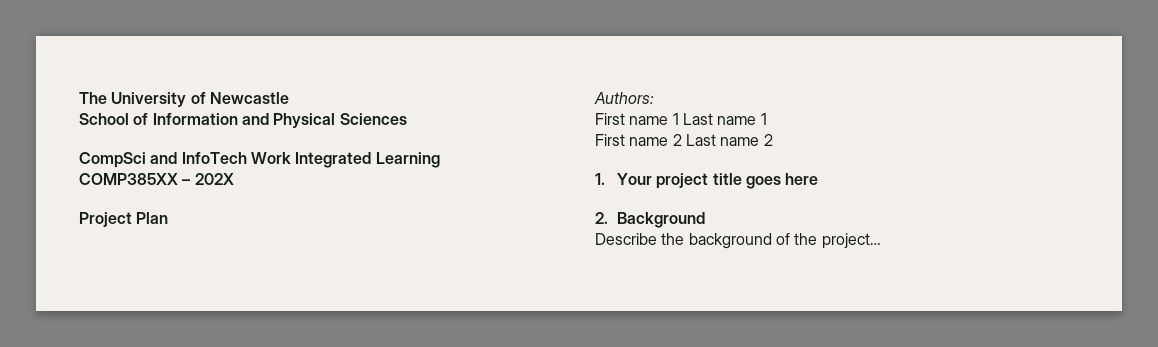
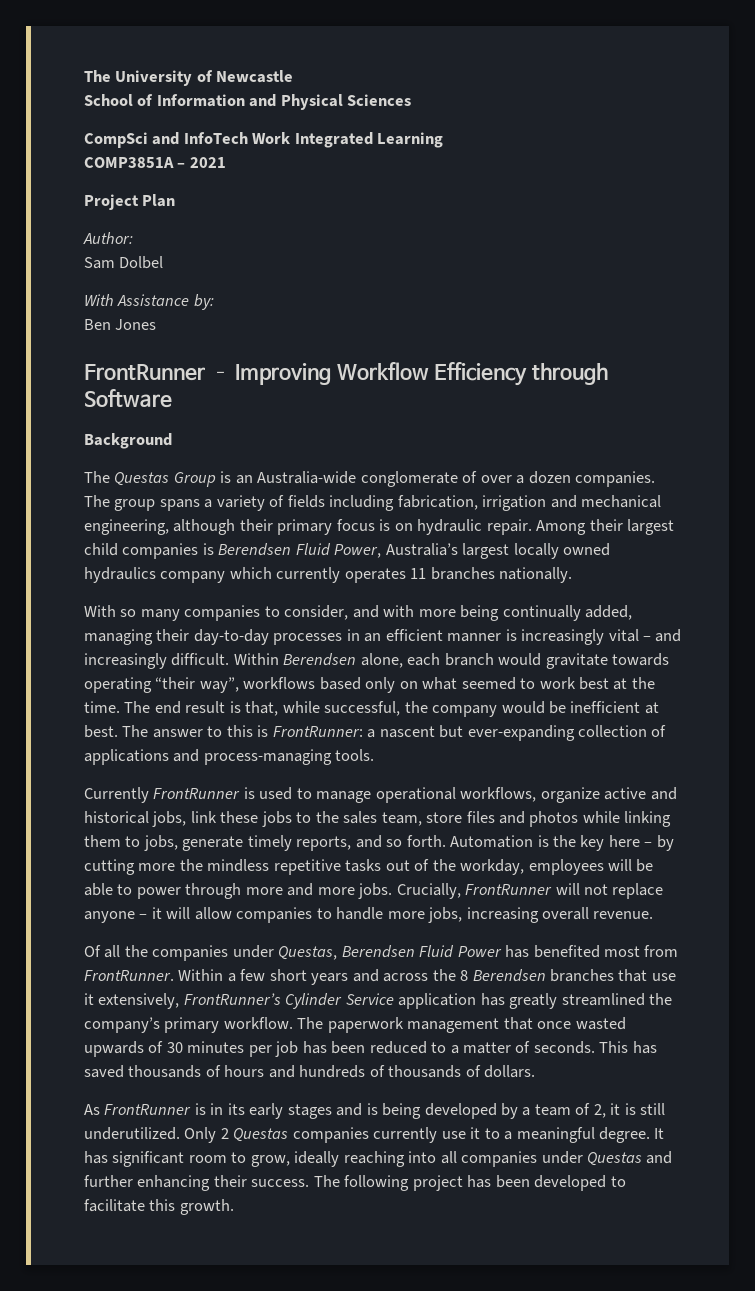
- COMP385XX – 202X
+ COMP3851A – 2021
- Authors:
- First name 1 Last name 1
- First name 2 Last name 2
- 1. Your project title goes here
- 2. Background
- Describe the background of the project…
+ Author:
+ Sam Dolbel
+ With Assistance by:
+ Ben Jones
+ FrontRunner – Improving Workflow Efficiency through Software
+ Background
+ The Questas Group is an Australia-wide conglomerate of over a dozen companies. The group spans a variety of fields including fabrication, irrigation and mechanical engineering, although their primary focus is on hydraulic repair. Among their largest child companies is Berendsen Fluid Power, Australia’s largest locally owned hydraulics company which currently operates 11 branches nationally.
+ With so many companies to consider, and with more being continually added, managing their day-to-day processes in an efficient manner is increasingly vital – and increasingly difficult. Within Berendsen alone, each branch would gravitate towards operating “their way”, workflows based only on what seemed to work best at the time. The end result is that, while successful, the company would be inefficient at best. The answer to this is FrontRunner: a nascent but ever-expanding collection of applications and process-managing tools.
+ Currently FrontRunner is used to manage operational workflows, organize active and historical jobs, link these jobs to the sales team, store files and photos while linking them to jobs, generate timely reports, and so forth. Automation is the key here – by cutting more the mindless repetitive tasks out of the workday, employees will be able to power through more and more jobs. Crucially, FrontRunner will not replace anyone – it will allow companies to handle more jobs, increasing overall revenue.
+ Of all the companies under Questas, Berendsen Fluid Power has benefited most from FrontRunner. Within a few short years and across the 8 Berendsen branches that use it extensively, FrontRunner’s Cylinder Service application has greatly streamlined the company’s primary workflow. The paperwork management that once wasted upwards of 30 minutes per job has been reduced to a matter of seconds. This has saved thousands of hours and hundreds of thousands of dollars.
+ As FrontRunner is in its early stages and is being developed by a team of 2, it is still underutilized. Only 2 Questas companies currently use it to a meaningful degree. It has significant room to grow, ideally reaching into all companies under Questas and further enhancing their success. The following project has been developed to facilitate this growth.

